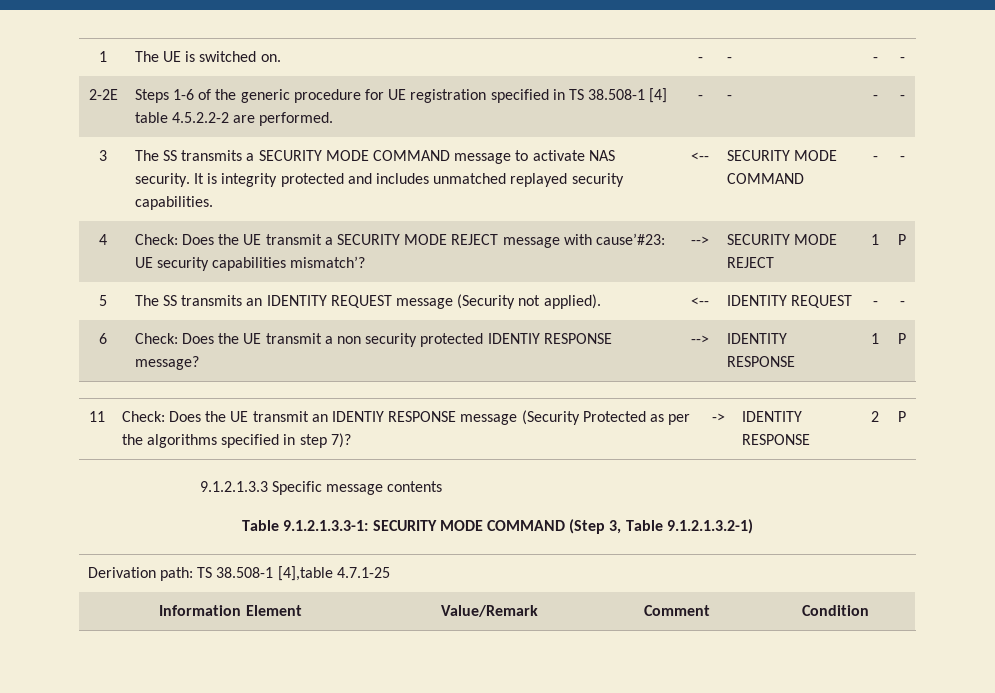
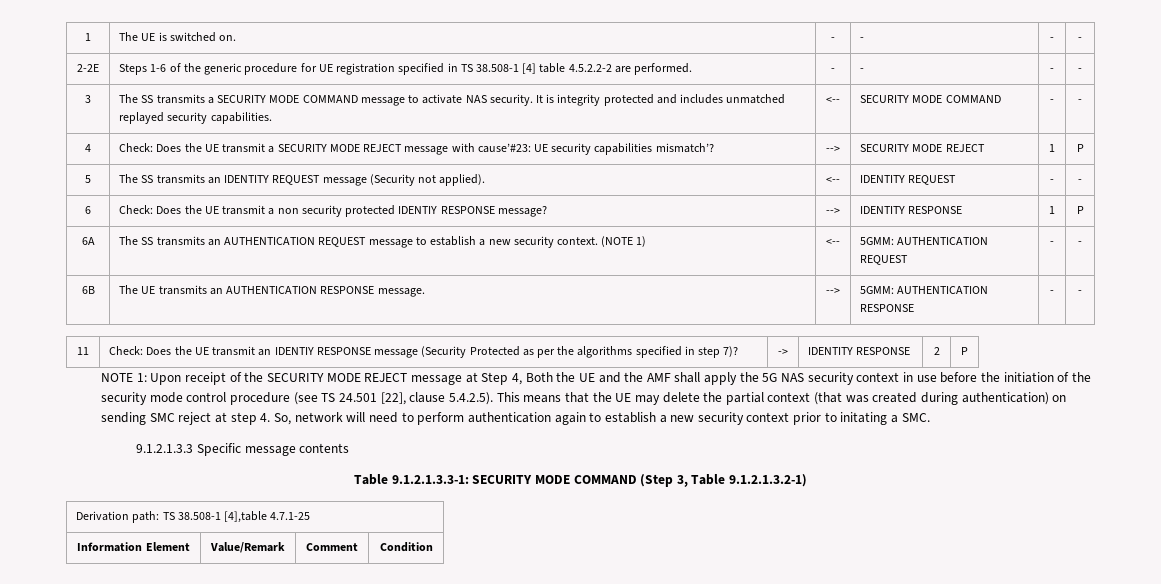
+ 6A | The SS transmits an AUTHENTICATION REQUEST message to establish a new security context. (NOTE 1) | <-- | 5GMM: AUTHENTICATION REQUEST | - | -
+ 6B | The UE transmits an AUTHENTICATION RESPONSE message. | --> | 5GMM: AUTHENTICATION RESPONSE | - | -
+ NOTE 1: Upon receipt of the SECURITY MODE REJECT message at Step 4, Both the UE and the AMF shall apply the 5G NAS security context in use before the initiation of the security mode control procedure (see TS 24.501 [22], clause 5.4.2.5). This means that the UE may delete the partial context (that was created during authentication) on sending SMC reject at step 4. So, network will need to perform authentication again to establish a new security context prior to initating a SMC.

